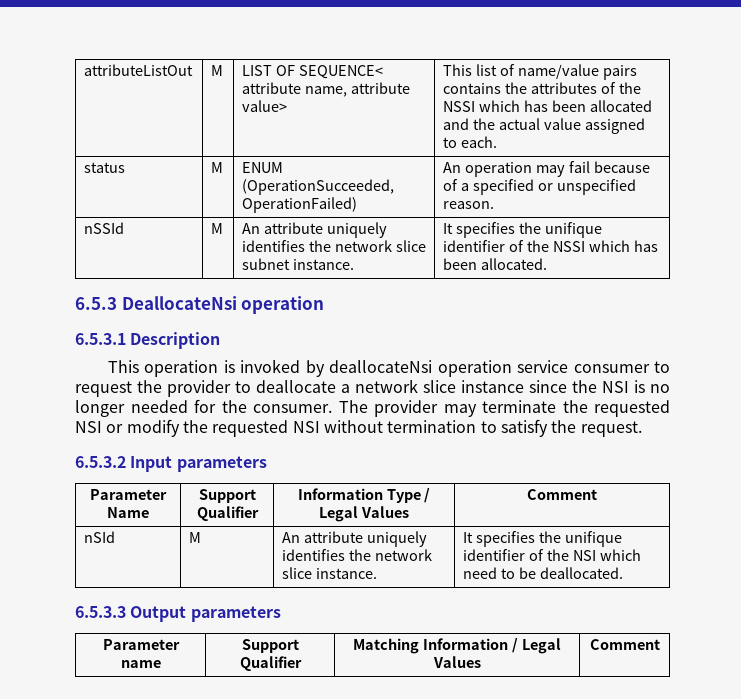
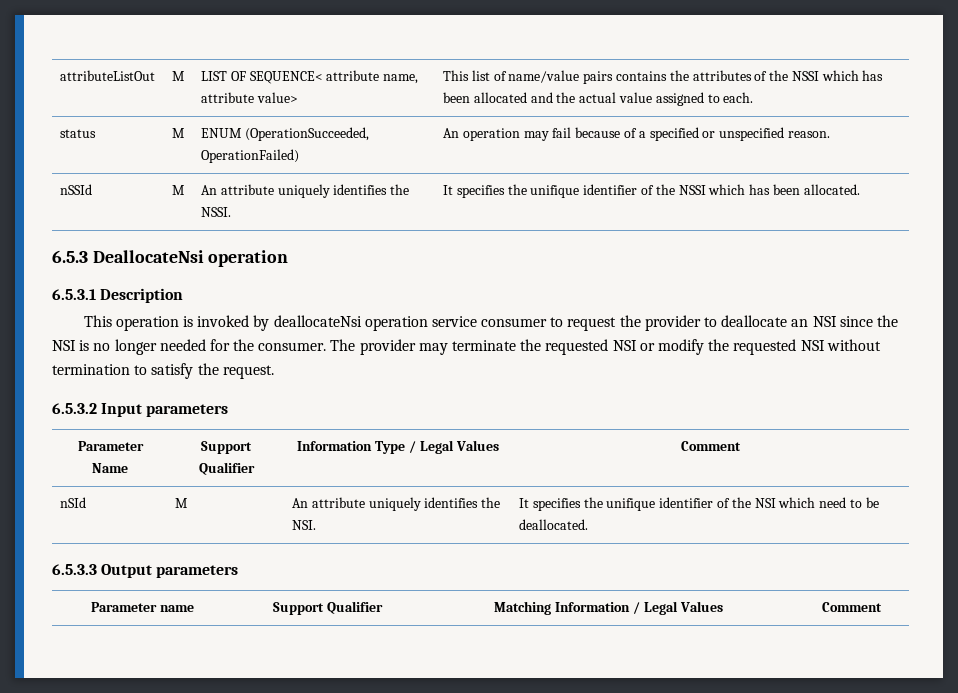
- nSSId | M | An attribute uniquely identifies the network slice subnet instance. | It specifies the unifique identifier of the NSSI which has been allocated.
+ nSSId | M | An attribute uniquely identifies the NSSI. | It specifies the unifique identifier of the NSSI which has been allocated.
- This operation is invoked by deallocateNsi operation service consumer to request the provider to deallocate a network slice instance since the NSI is no longer needed for the consumer.
+ This operation is invoked by deallocateNsi operation service consumer to request the provider to deallocate an NSI since the NSI is no longer needed for the consumer.
- nSId | M | An attribute uniquely identifies the network slice instance. | It specifies the unifique identifier of the NSI which need to be deallocated.
+ nSId | M | An attribute uniquely identifies the NSI. | It specifies the unifique identifier of the NSI which need to be deallocated.

